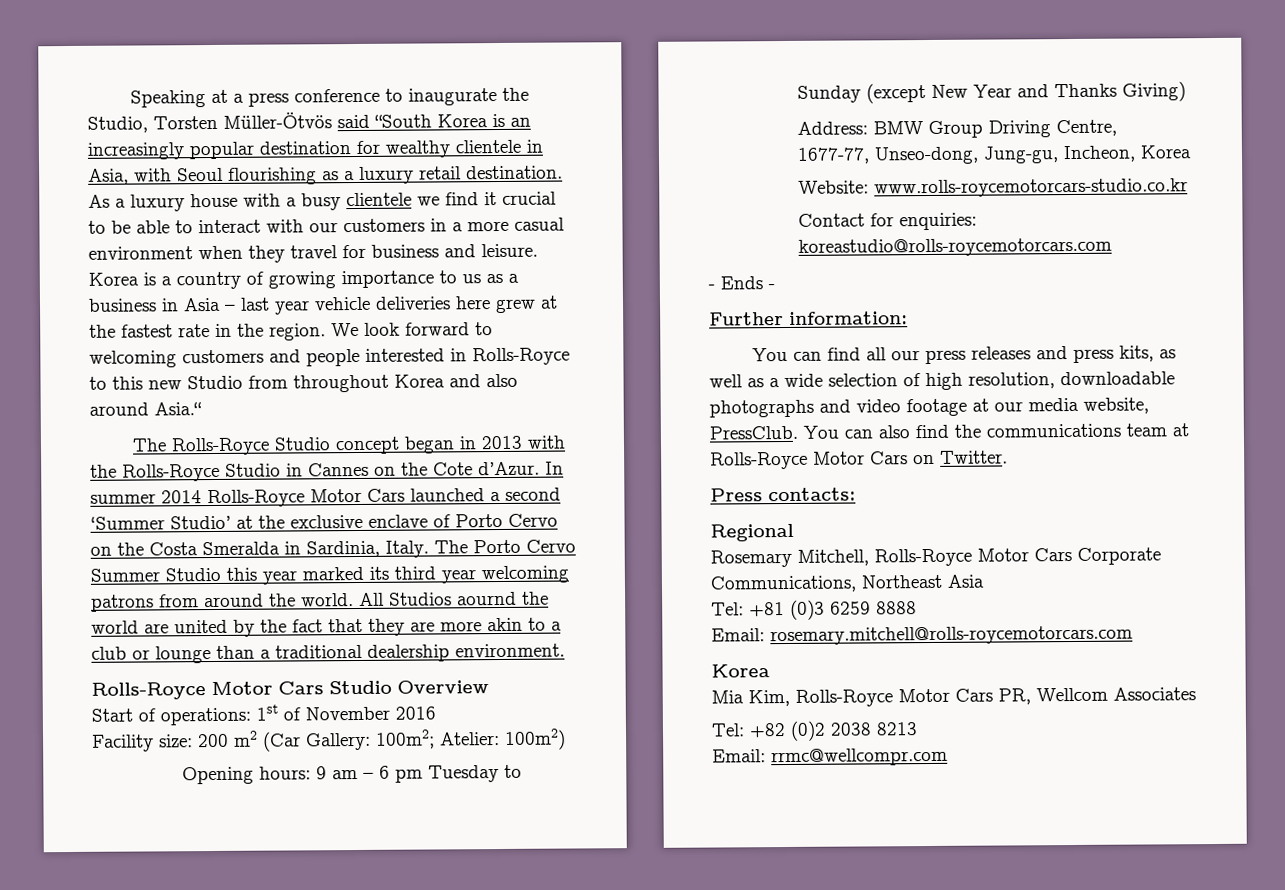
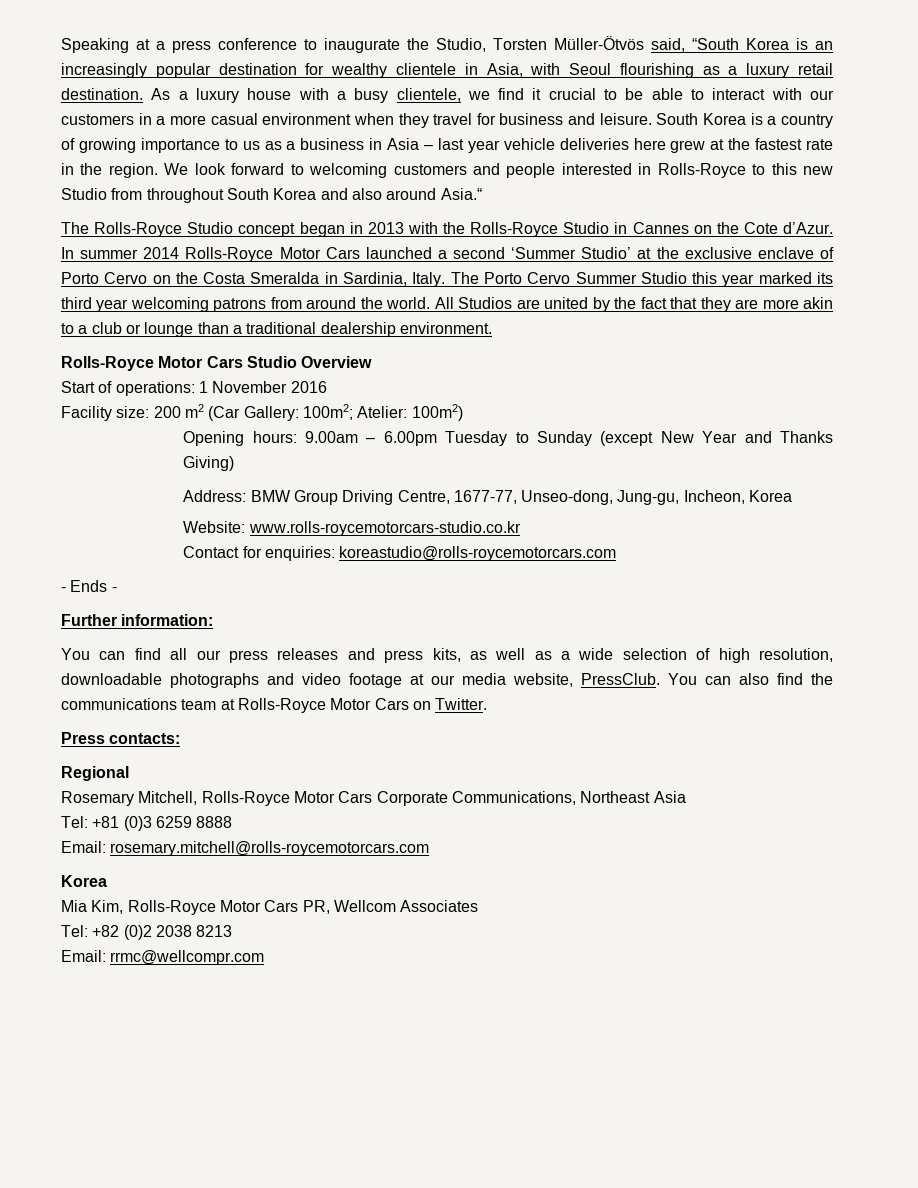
- Speaking at a press conference to inaugurate the Studio, Torsten Müller-Ötvös said “South Korea is an increasingly popular destination for wealthy clientele in Asia, with Seoul flourishing as a luxury retail destination.
+ Speaking at a press conference to inaugurate the Studio, Torsten Müller-Ötvös said, “South Korea is an increasingly popular destination for wealthy clientele in Asia, with Seoul flourishing as a luxury retail destination.
- As a luxury house with a busy clientele we find it crucial to be able to interact with our customers in a more casual environment when they travel for business and leisure.
+ As a luxury house with a busy clientele, we find it crucial to be able to interact with our customers in a more casual environment when they travel for business and leisure.
- Korea is a country of growing importance to us as a business in Asia – last year vehicle deliveries here grew at the fastest rate in the region.
+ South Korea is a country of growing importance to us as a business in Asia – last year vehicle deliveries here grew at the fastest rate in the region.
- We look forward to welcoming customers and people interested in Rolls-Royce to this new Studio from throughout Korea and also around Asia.“
+ We look forward to welcoming customers and people interested in Rolls-Royce to this new Studio from throughout South Korea and also around Asia.“
- All Studios aournd the world are united by the fact that they are more akin to a club or lounge than a traditional dealership environment.
+ All Studios are united by the fact that they are more akin to a club or lounge than a traditional dealership environment.
- Start of operations: 1st of November 2016
+ Start of operations: 1 November 2016
- Opening hours: 9 am – 6 pm Tuesday to Sunday (except New Year and Thanks Giving)
+ Opening hours: 9.00am – 6.00pm Tuesday to Sunday (except New Year and Thanks Giving)

